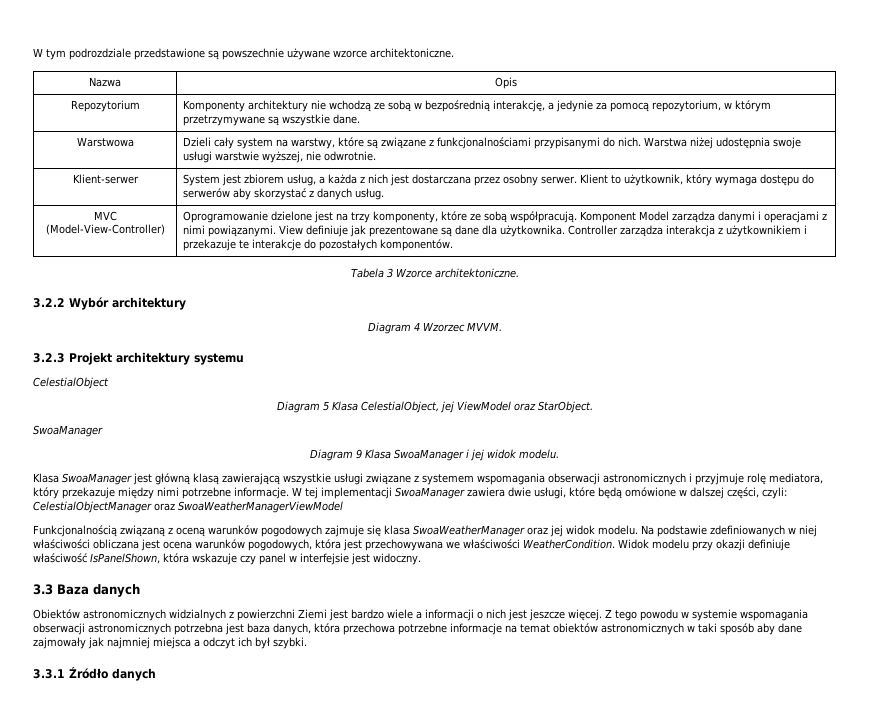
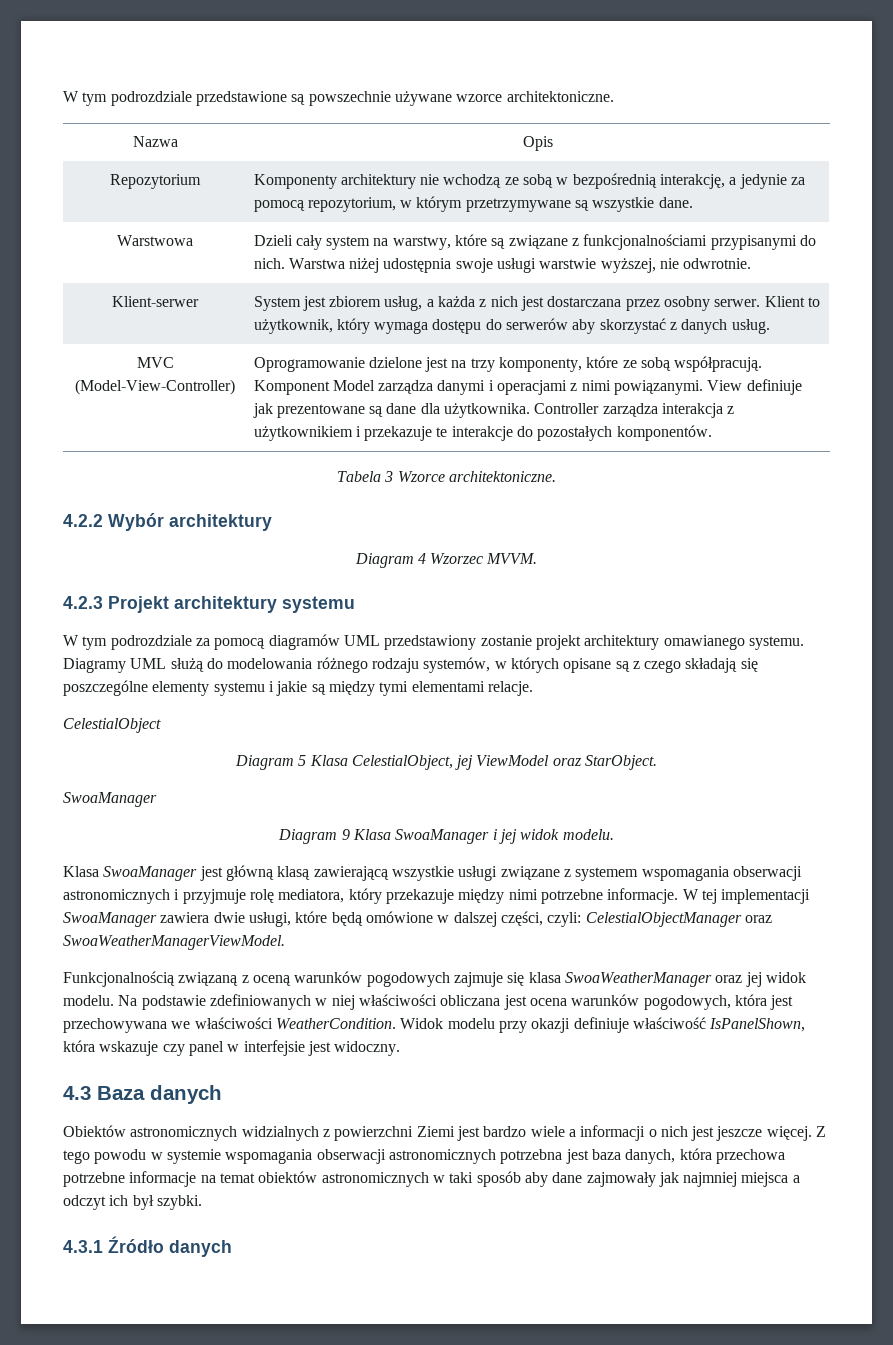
- 3.2.2 Wybór architektury
+ 4.2.2 Wybór architektury
- 3.2.3 Projekt architektury systemu
+ 4.2.3 Projekt architektury systemu
+ W tym podrozdziale za pomocą diagramów UML przedstawiony zostanie projekt architektury omawianego systemu. Diagramy UML służą do modelowania różnego rodzaju systemów, w których opisane są z czego składają się poszczególne elementy systemu i jakie są między tymi elementami relacje.
- W tej implementacji SwoaManager zawiera dwie usługi, które będą omówione w dalszej części, czyli: CelestialObjectManager oraz SwoaWeatherManagerViewModel
+ W tej implementacji SwoaManager zawiera dwie usługi, które będą omówione w dalszej części, czyli: CelestialObjectManager oraz SwoaWeatherManagerViewModel.
- 3.3 Baza danych
+ 4.3 Baza danych
- 3.3.1 Źródło danych
+ 4.3.1 Źródło danych

